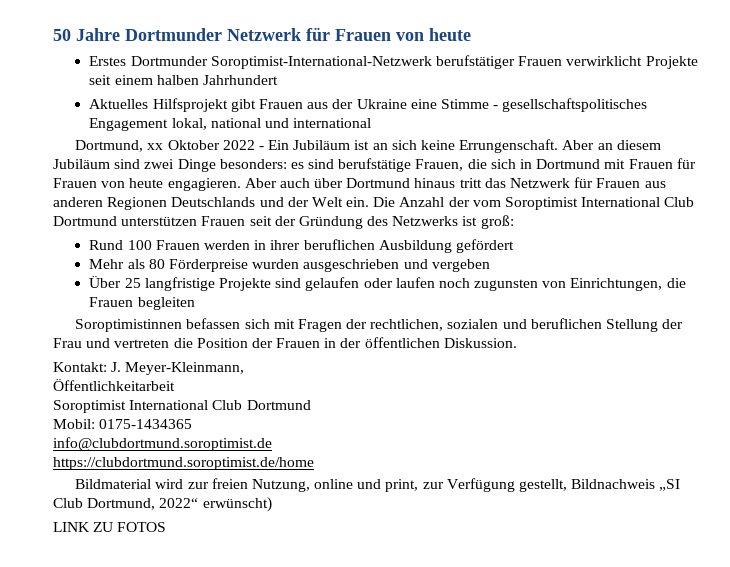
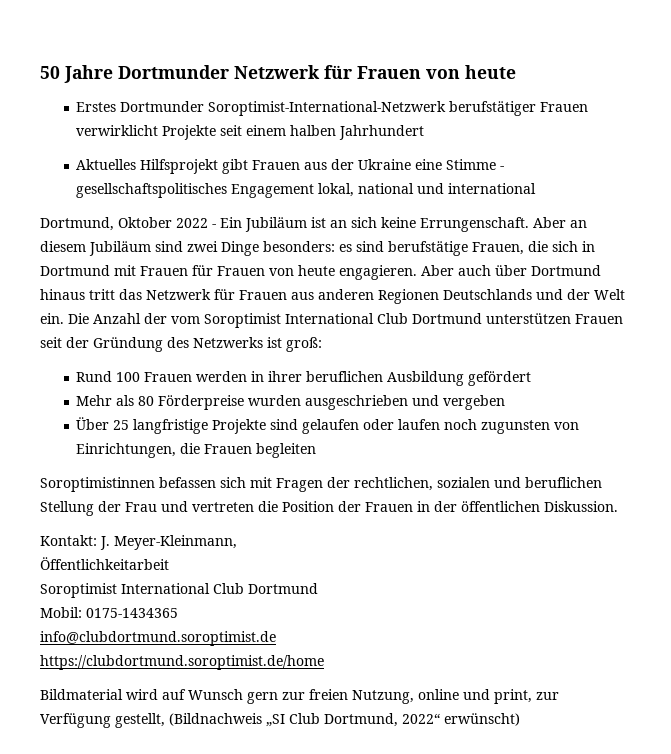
- Dortmund, xx Oktober 2022 - Ein Jubiläum ist an sich keine Errungenschaft.
+ Dortmund, Oktober 2022 - Ein Jubiläum ist an sich keine Errungenschaft.
- Bildmaterial wird zur freien Nutzung, online und print, zur Verfügung gestellt, Bildnachweis „SI Club Dortmund, 2022“ erwünscht)
+ Bildmaterial wird auf Wunsch gern zur freien Nutzung, online und print, zur Verfügung gestellt, (Bildnachweis „SI Club Dortmund, 2022“ erwünscht)
- LINK ZU FOTOS

